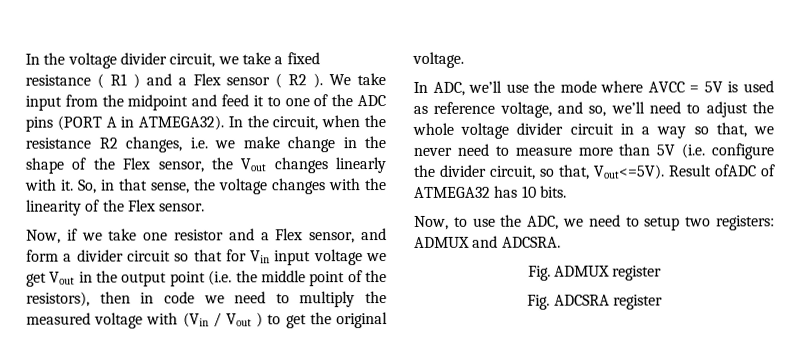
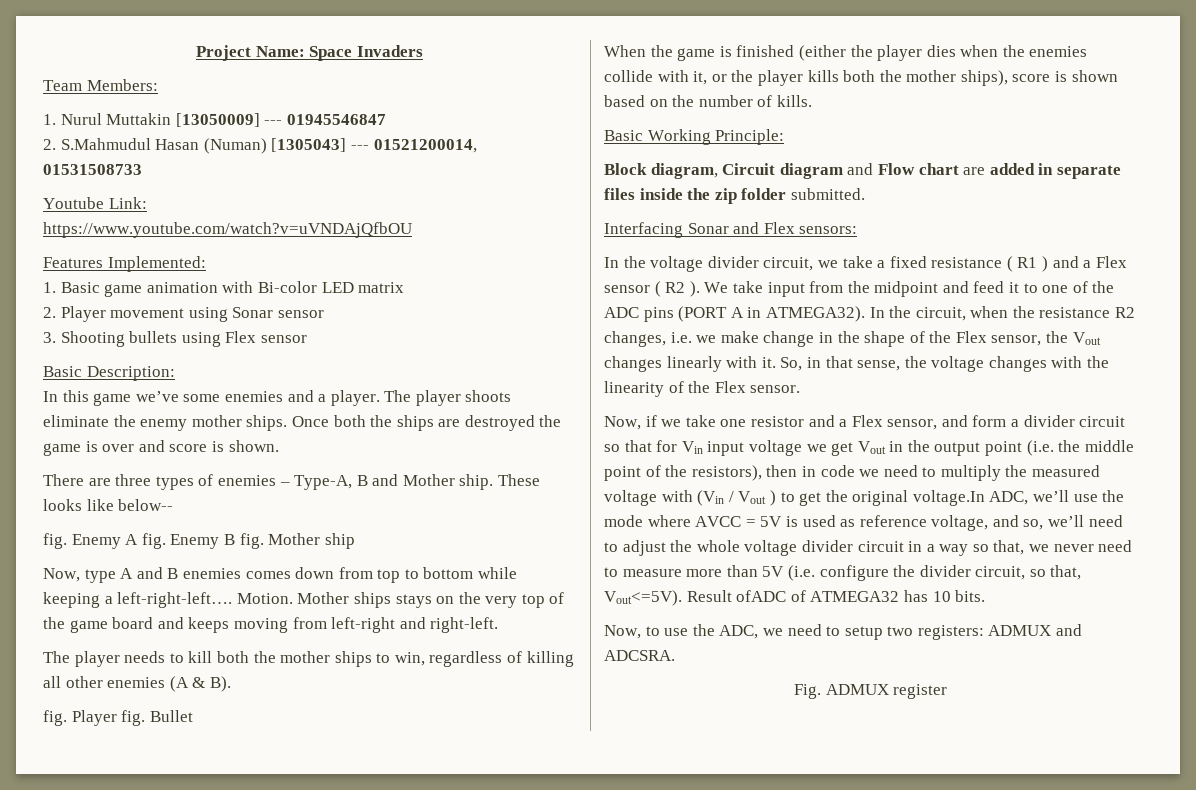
+ Project Name: Space Invaders
+ Team Members:
+ 1. Nurul Muttakin [13050009] --- 01945546847
+ 2. S.Mahmudul Hasan (Numan) [1305043] --- 01521200014, 01531508733
+ Youtube Link:
+ https://www.youtube.com/watch?v=uVNDAjQfbOU
+ Features Implemented:
+ 1. Basic game animation with Bi-color LED matrix
+ 2. Player movement using Sonar sensor
+ 3. Shooting bullets using Flex sensor
+ Basic Description:
+ In this game we’ve some enemies and a player. The player shoots eliminate the enemy mother ships. Once both the ships are destroyed the game is over and score is shown.
+ There are three types of enemies – Type-A, B and Mother ship. These looks like below--
+ fig. Enemy A fig. Enemy B fig. Mother ship
+ Now, type A and B enemies comes down from top to bottom while keeping a left-right-left…. Motion. Mother ships stays on the very top of the game board and keeps moving from left-right and right-left.
+ The player needs to kill both the mother ships to win, regardless of killing all other enemies (A & B).
+ fig. Player fig. Bullet
+ When the game is finished (either the player dies when the enemies collide with it, or the player kills both the mother ships), score is shown based on the number of kills.
+ Basic Working Principle:
+ Block diagram, Circuit diagram and Flow chart are added in separate files inside the zip folder submitted.
+ Interfacing Sonar and Flex sensors:
- Now, if we take one resistor and a Flex sensor, and form a divider circuit so that for Vin input voltage we get Vout in the output point (i.e. the middle point of the resistors), then in code we need to multiply the measured voltage with (Vin / Vout ) to get the original voltage.
- In ADC, we’ll use the mode where AVCC = 5V is used as reference voltage, and so, we’ll need to adjust the whole voltage divider circuit in a way so that, we never need to measure more than 5V (i.e. configure the divider circuit, so that, Vout<=5V).
+ Now, if we take one resistor and a Flex sensor, and form a divider circuit so that for Vin input voltage we get Vout in the output point (i.e. the middle point of the resistors), then in code we need to multiply the measured voltage with (Vin / Vout ) to get the original voltage.In ADC, we’ll use the mode where AVCC = 5V is used as reference voltage, and so, we’ll need to adjust the whole voltage divider circuit in a way so that, we never need to measure more than 5V (i.e. configure the divider circuit, so that, Vout<=5V).
- Fig. ADCSRA register

